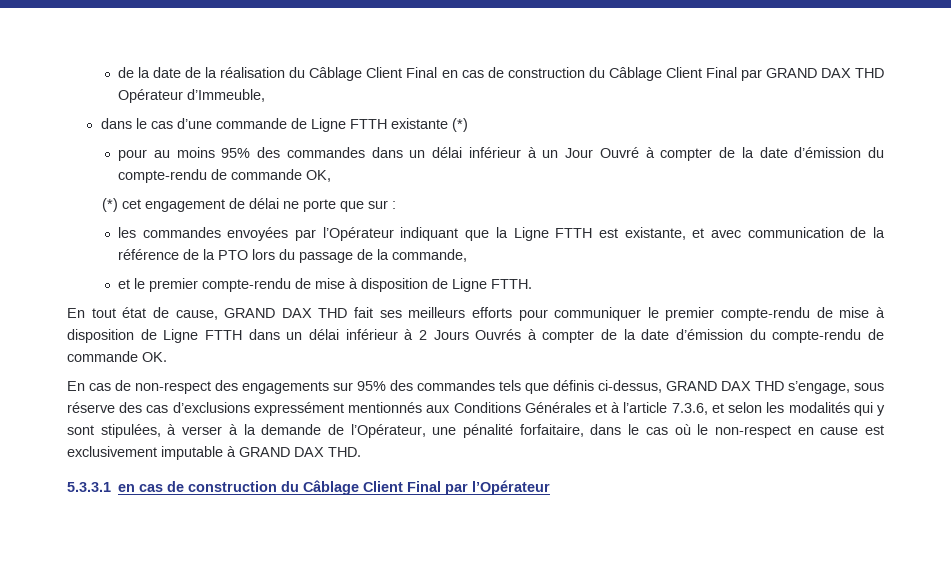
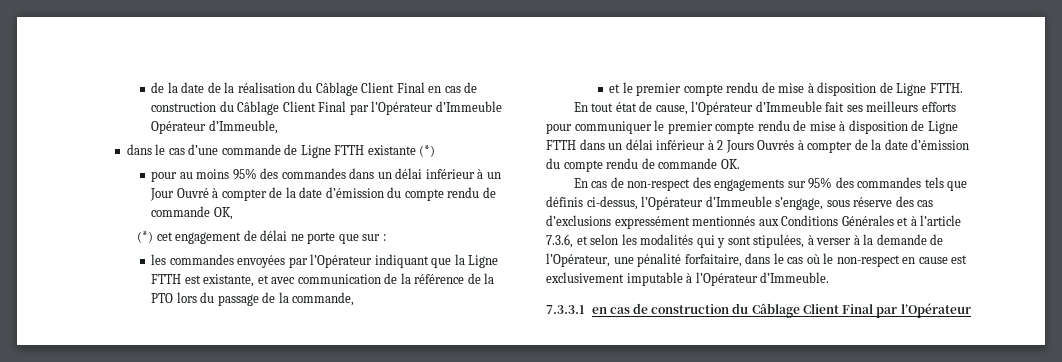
- de la date de la réalisation du Câblage Client Final en cas de construction du Câblage Client Final par GRAND DAX THD Opérateur d’Immeuble,
+ de la date de la réalisation du Câblage Client Final en cas de construction du Câblage Client Final par l’Opérateur d’Immeuble Opérateur d’Immeuble,
- pour au moins 95% des commandes dans un délai inférieur à un Jour Ouvré à compter de la date d’émission du compte-rendu de commande OK,
+ pour au moins 95% des commandes dans un délai inférieur à un Jour Ouvré à compter de la date d’émission du compte rendu de commande OK,
- et le premier compte-rendu de mise à disposition de Ligne FTTH.
+ et le premier compte rendu de mise à disposition de Ligne FTTH.
- En tout état de cause, GRAND DAX THD fait ses meilleurs efforts pour communiquer le premier compte-rendu de mise à disposition de Ligne FTTH dans un délai inférieur à 2 Jours Ouvrés à compter de la date d’émission du compte-rendu de commande OK.
+ En tout état de cause, l’Opérateur d’Immeuble fait ses meilleurs efforts pour communiquer le premier compte rendu de mise à disposition de Ligne FTTH dans un délai inférieur à 2 Jours Ouvrés à compter de la date d’émission du compte rendu de commande OK.
- En cas de non-respect des engagements sur 95% des commandes tels que définis ci-dessus, GRAND DAX THD s’engage, sous réserve des cas d’exclusions expressément mentionnés aux Conditions Générales et à l’article 7.3.6, et selon les modalités qui y sont stipulées, à verser à la demande de l’Opérateur, une pénalité forfaitaire, dans le cas où le non-respect en cause est exclusivement imputable à GRAND DAX THD.
- 5.3.3.1 en cas de construction du Câblage Client Final par l’Opérateur
+ En cas de non-respect des engagements sur 95% des commandes tels que définis ci-dessus, l’Opérateur d’Immeuble s’engage, sous réserve des cas d’exclusions expressément mentionnés aux Conditions Générales et à l’article 7.3.6, et selon les modalités qui y sont stipulées, à verser à la demande de l’Opérateur, une pénalité forfaitaire, dans le cas où le non-respect en cause est exclusivement imputable à l’Opérateur d’Immeuble.
+ 7.3.3.1 en cas de construction du Câblage Client Final par l’Opérateur

